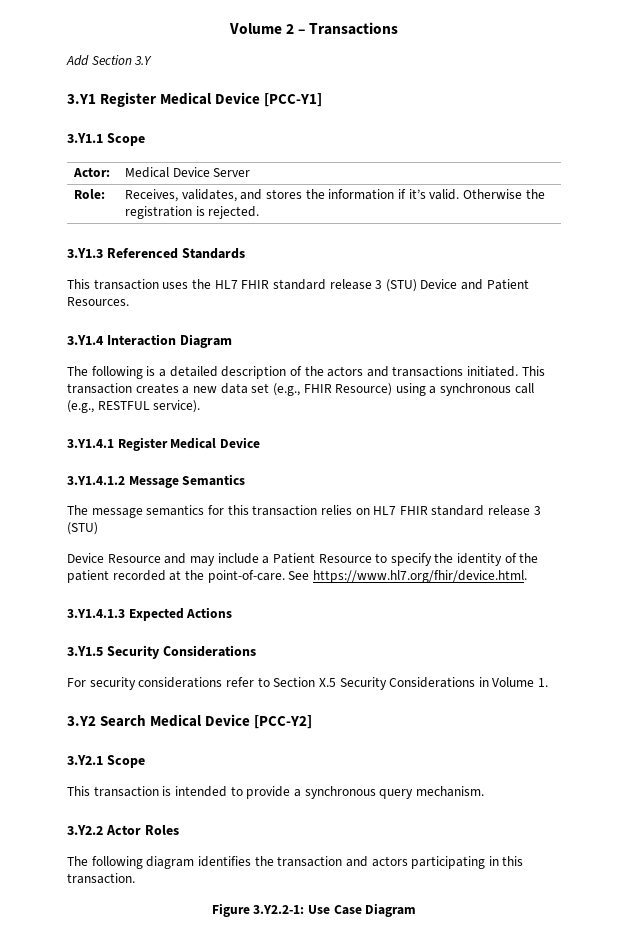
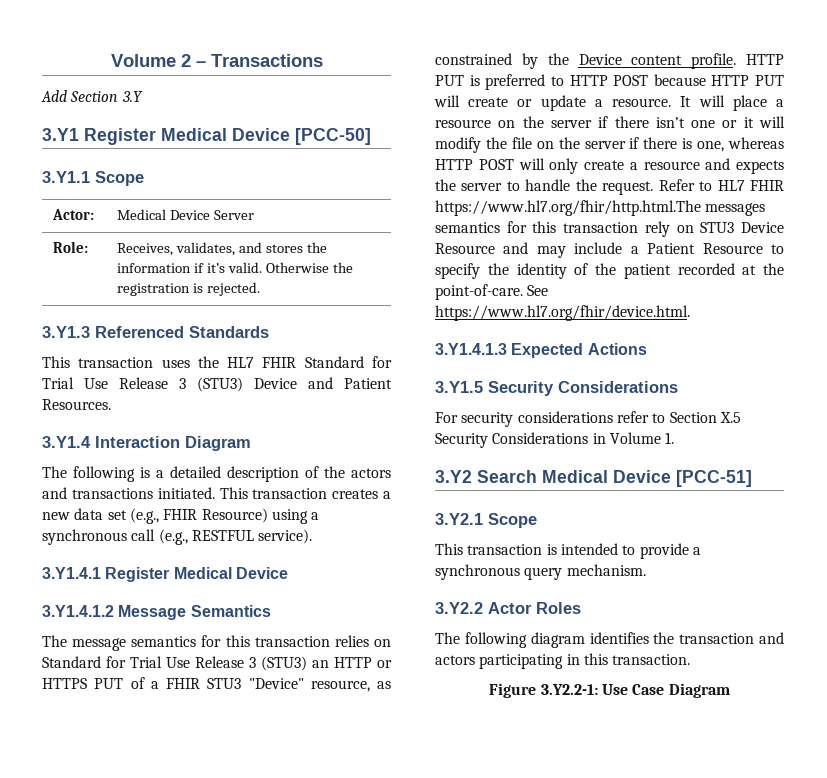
- 3.Y1 Register Medical Device [PCC-Y1]
+ 3.Y1 Register Medical Device [PCC-50]
- This transaction uses the HL7 FHIR standard release 3 (STU) Device and Patient Resources.
+ This transaction uses the HL7 FHIR Standard for Trial Use Release 3 (STU3) Device and Patient Resources.
- The message semantics for this transaction relies on HL7 FHIR standard release 3 (STU)
- Device Resource and may include a Patient Resource to specify the identity of the patient recorded at the point-of-care.
+ The message semantics for this transaction relies on Standard for Trial Use Release 3 (STU3) an HTTP or HTTPS PUT of a FHIR STU3 "Device" resource, as constrained by the Device content profile. HTTP PUT is preferred to HTTP POST because HTTP PUT will create or update a resource. It will place a resource on the server if there isn’t one or it will modify the file on the server if there is one, whereas HTTP POST will only create a resource and expects the server to handle the request. Refer to HL7 FHIR https://www.hl7.org/fhir/http.html.The messages semantics for this transaction rely on STU3 Device Resource and may include a Patient Resource to specify the identity of the patient recorded at the point-of-care.
- 3.Y2 Search Medical Device [PCC-Y2]
+ 3.Y2 Search Medical Device [PCC-51]

